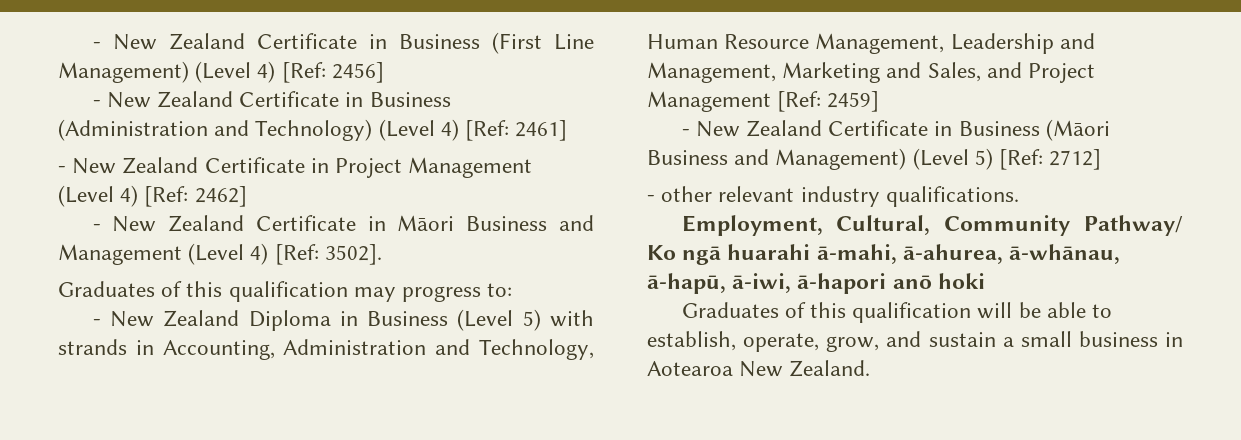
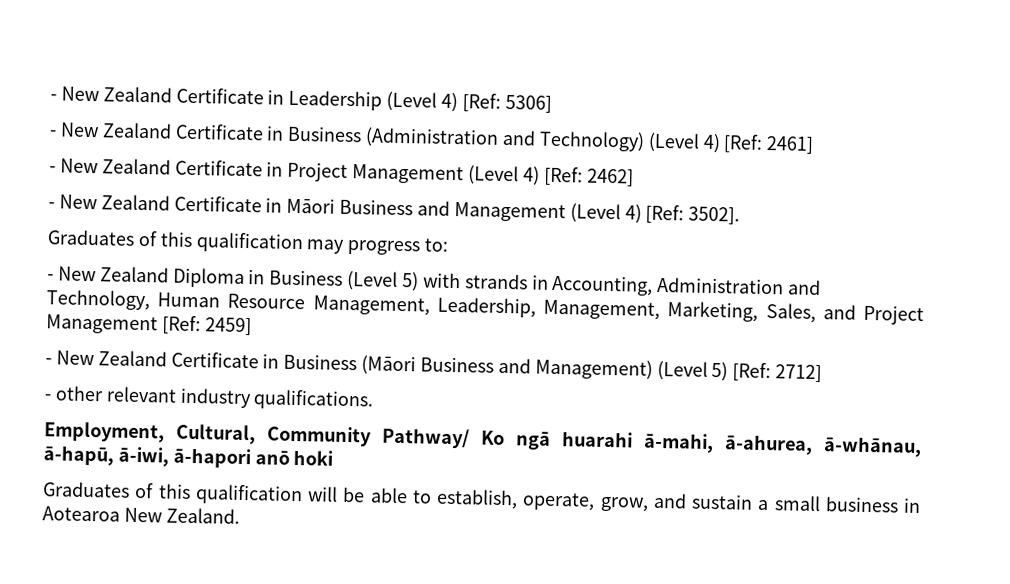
- - New Zealand Certificate in Business (First Line Management) (Level 4) [Ref: 2456]
+ - New Zealand Certificate in Leadership (Level 4) [Ref: 5306]
- - New Zealand Diploma in Business (Level 5) with strands in Accounting, Administration and Technology, Human Resource Management, Leadership and Management, Marketing and Sales, and Project Management [Ref: 2459]
+ - New Zealand Diploma in Business (Level 5) with strands in Accounting, Administration and Technology, Human Resource Management, Leadership, Management, Marketing, Sales, and Project Management [Ref: 2459]

